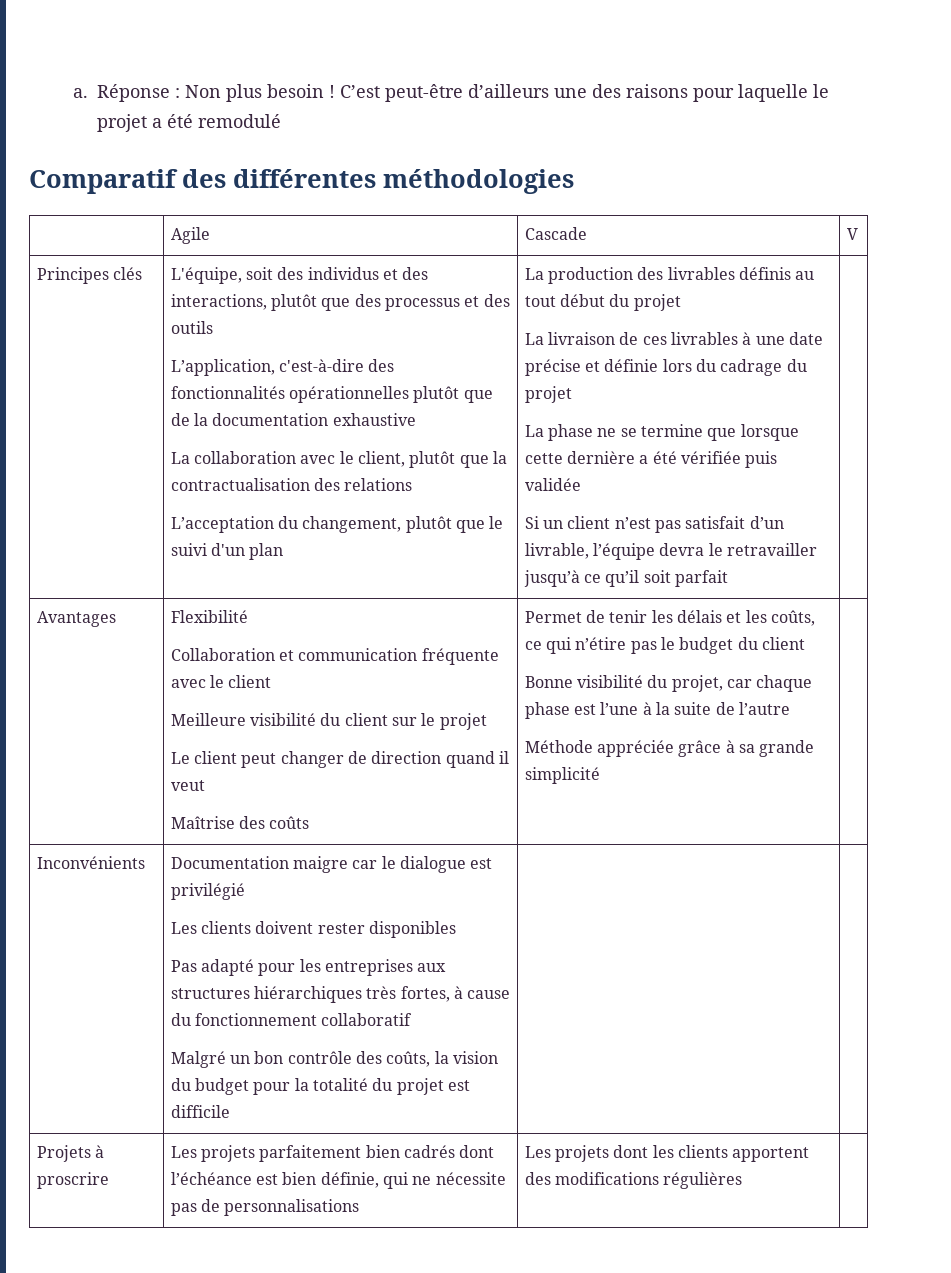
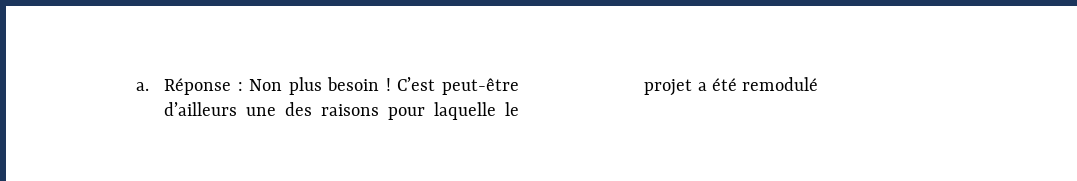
- Comparatif des différentes méthodologies
- | Agile | Cascade | V
- Principes clés | L'équipe, soit des individus et des interactions, plutôt que des processus et des outils
- L’application, c'est-à-dire des fonctionnalités opérationnelles plutôt que de la documentation exhaustive
- La collaboration avec le client, plutôt que la contractualisation des relations
- L’acceptation du changement, plutôt que le suivi d'un plan | La production des livrables définis au tout début du projet
- La livraison de ces livrables à une date précise et définie lors du cadrage du projet
- La phase ne se termine que lorsque cette dernière a été vérifiée puis validée
- Si un client n’est pas satisfait d’un livrable, l’équipe devra le retravailler jusqu’à ce qu’il soit parfait |
- Avantages | Flexibilité
- Collaboration et communication fréquente avec le client
- Meilleure visibilité du client sur le projet
- Le client peut changer de direction quand il veut
- Maîtrise des coûts | Permet de tenir les délais et les coûts, ce qui n’étire pas le budget du client
- Bonne visibilité du projet, car chaque phase est l’une à la suite de l’autre
- Méthode appréciée grâce à sa grande simplicité |
- Inconvénients | Documentation maigre car le dialogue est privilégié
- Les clients doivent rester disponibles
- Pas adapté pour les entreprises aux structures hiérarchiques très fortes, à cause du fonctionnement collaboratif
- Malgré un bon contrôle des coûts, la vision du budget pour la totalité du projet est difficile | |
- Projets à proscrire | Les projets parfaitement bien cadrés dont l’échéance est bien définie, qui ne nécessite pas de personnalisations | Les projets dont les clients apportent des modifications régulières |

